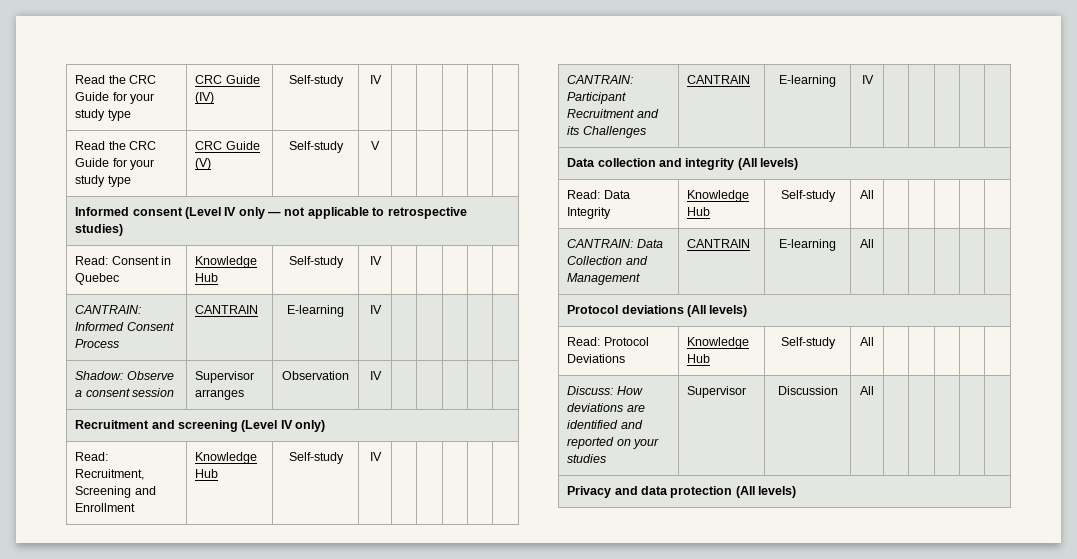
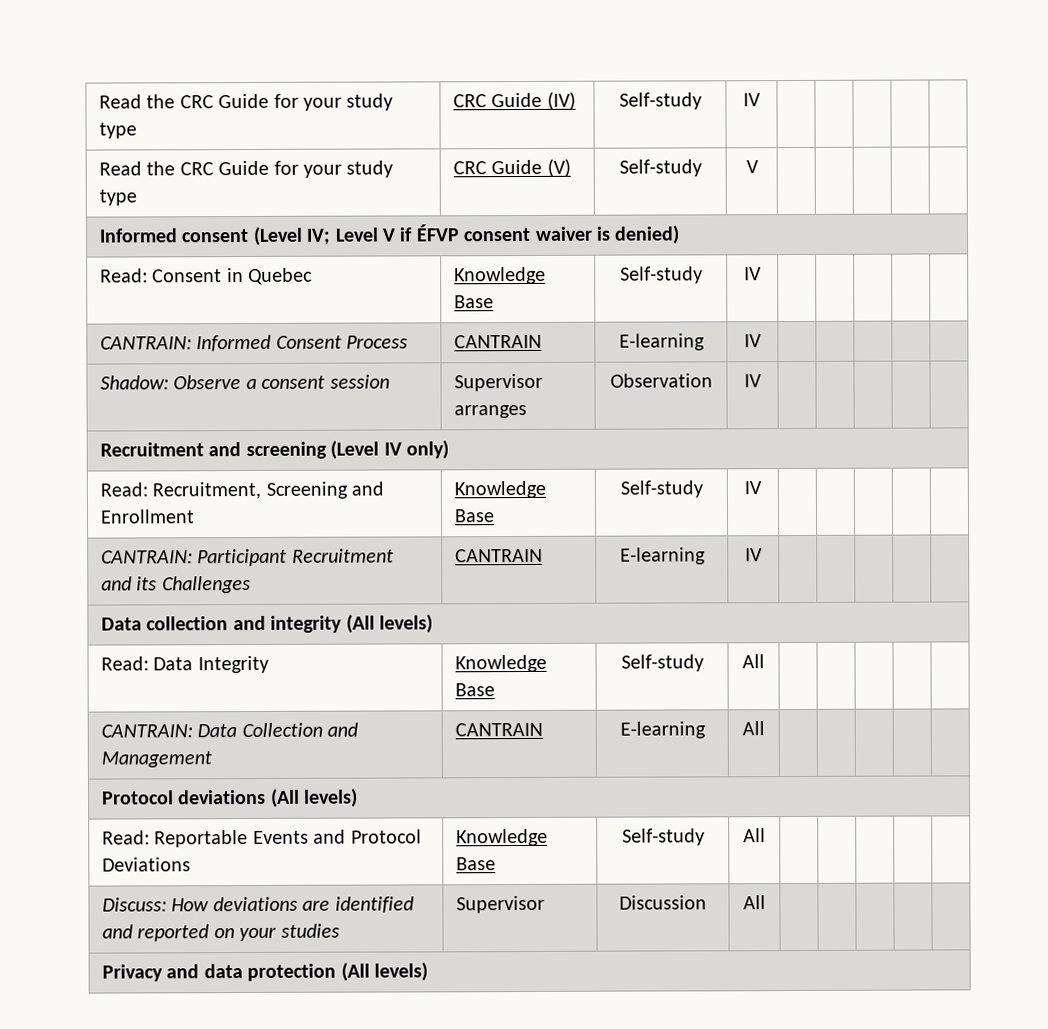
- Informed consent (Level IV only — not applicable to retrospective studies)
+ Informed consent (Level IV; Level V if ÉFVP consent waiver is denied)
- Read: Consent in Quebec | Knowledge Hub | Self-study | IV | | | | |
+ Read: Consent in Quebec | Knowledge Base | Self-study | IV | | | | |
- Read: Recruitment, Screening and Enrollment | Knowledge Hub | Self-study | IV | | | | |
+ Read: Recruitment, Screening and Enrollment | Knowledge Base | Self-study | IV | | | | |
- Read: Data Integrity | Knowledge Hub | Self-study | All | | | | |
+ Read: Data Integrity | Knowledge Base | Self-study | All | | | | |
- Read: Protocol Deviations | Knowledge Hub | Self-study | All | | | | |
+ Read: Reportable Events and Protocol Deviations | Knowledge Base | Self-study | All | | | | |

